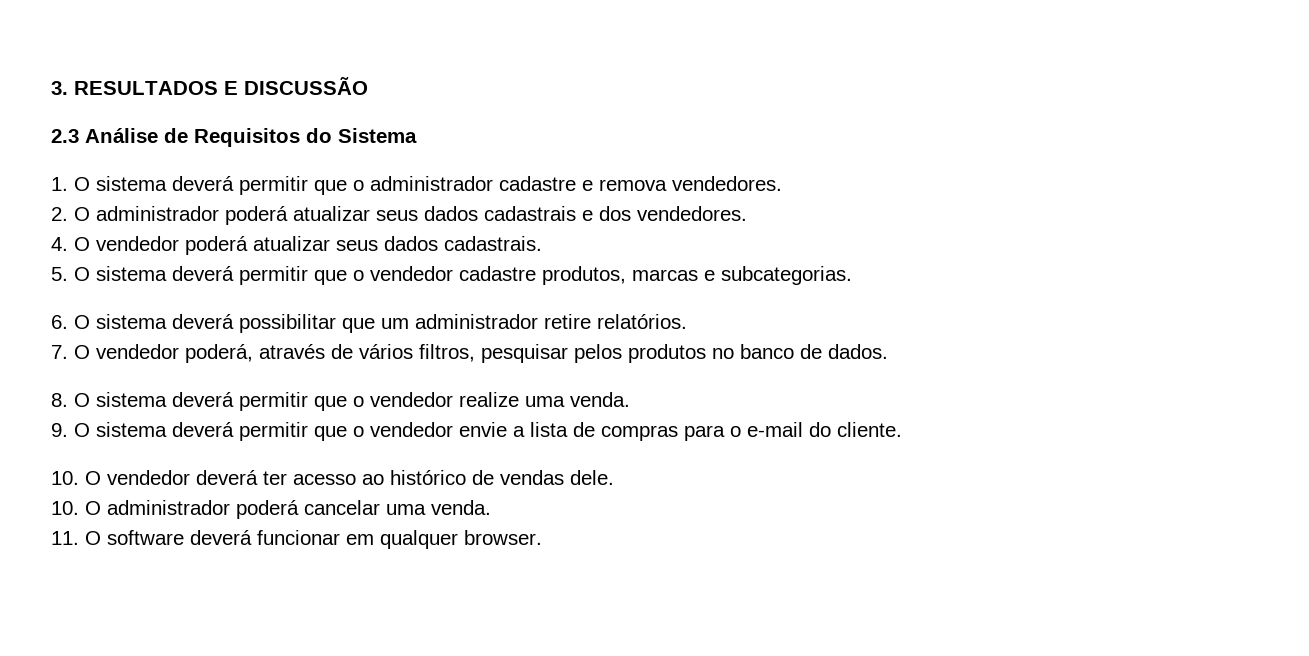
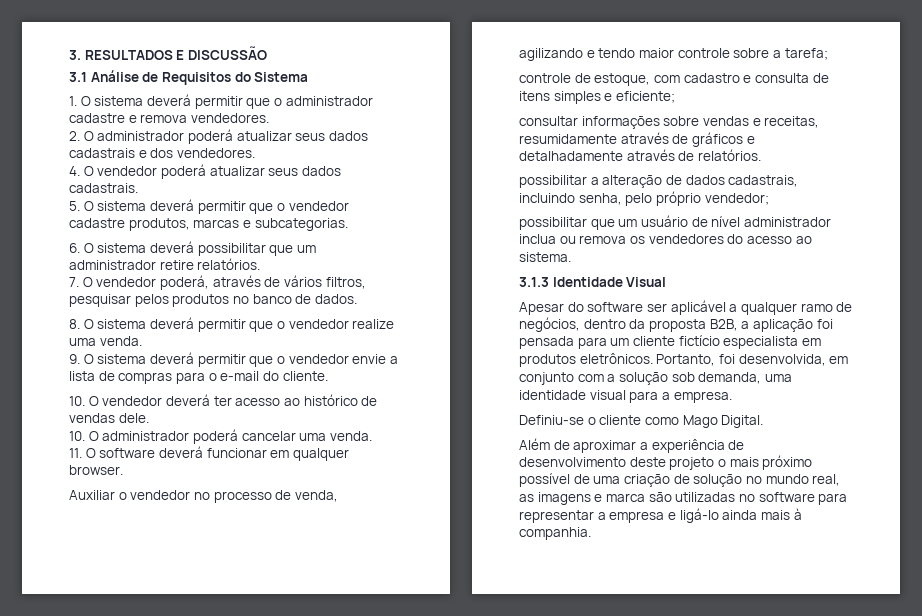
- 2.3 Análise de Requisitos do Sistema
+ 3.1 Análise de Requisitos do Sistema
+ Auxiliar o vendedor no processo de venda, agilizando e tendo maior controle sobre a tarefa;
+ controle de estoque, com cadastro e consulta de itens simples e eficiente;
+ consultar informações sobre vendas e receitas, resumidamente através de gráficos e detalhadamente através de relatórios.
+ possibilitar a alteração de dados cadastrais, incluindo senha, pelo próprio vendedor;
+ possibilitar que um usuário de nível administrador inclua ou remova os vendedores do acesso ao sistema.
+ 3.1.3 Identidade Visual
+ Apesar do software ser aplicável a qualquer ramo de negócios, dentro da proposta B2B, a aplicação foi pensada para um cliente fictício especialista em produtos eletrônicos. Portanto, foi desenvolvida, em conjunto com a solução sob demanda, uma identidade visual para a empresa.
+ Definiu-se o cliente como Mago Digital.
+ Além de aproximar a experiência de desenvolvimento deste projeto o mais próximo possível de uma criação de solução no mundo real, as imagens e marca são utilizadas no software para representar a empresa e ligá-lo ainda mais à companhia.

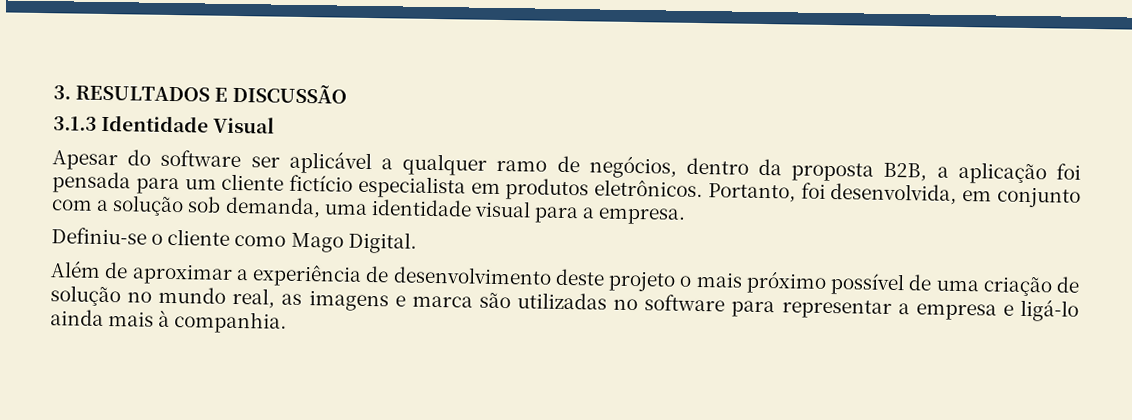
- 3.1 Análise de Requisitos do Sistema
- 1. O sistema deverá permitir que o administrador cadastre e remova vendedores.
- 2. O administrador poderá atualizar seus dados cadastrais e dos vendedores.
- 4. O vendedor poderá atualizar seus dados cadastrais.
- 5. O sistema deverá permitir que o vendedor cadastre produtos, marcas e subcategorias.
- 6. O sistema deverá possibilitar que um administrador retire relatórios.
- 7. O vendedor poderá, através de vários filtros, pesquisar pelos produtos no banco de dados.
- 8. O sistema deverá permitir que o vendedor realize uma venda.
- 9. O sistema deverá permitir que o vendedor envie a lista de compras para o e-mail do cliente.
- 10. O vendedor deverá ter acesso ao histórico de vendas dele.
- 10. O administrador poderá cancelar uma venda.
- 11. O software deverá funcionar em qualquer browser.
- Auxiliar o vendedor no processo de venda, agilizando e tendo maior controle sobre a tarefa;
- controle de estoque, com cadastro e consulta de itens simples e eficiente;
- consultar informações sobre vendas e receitas, resumidamente através de gráficos e detalhadamente através de relatórios.
- possibilitar a alteração de dados cadastrais, incluindo senha, pelo próprio vendedor;
- possibilitar que um usuário de nível administrador inclua ou remova os vendedores do acesso ao sistema.

